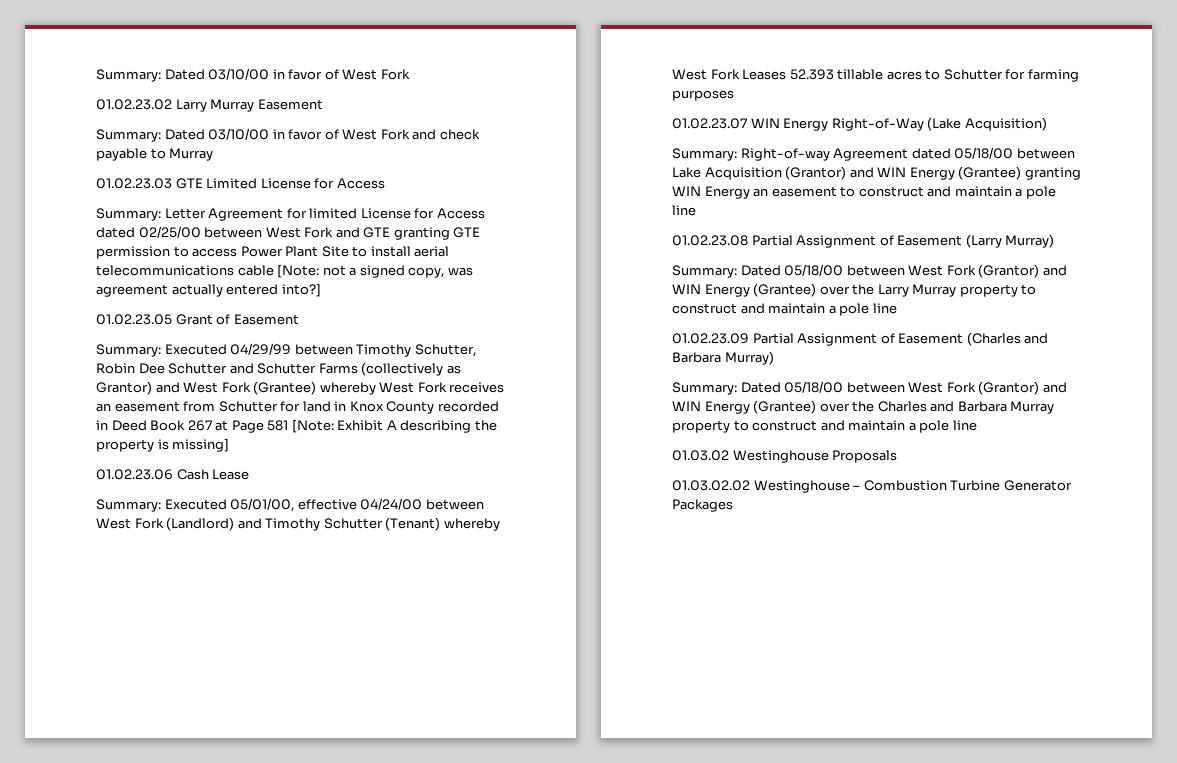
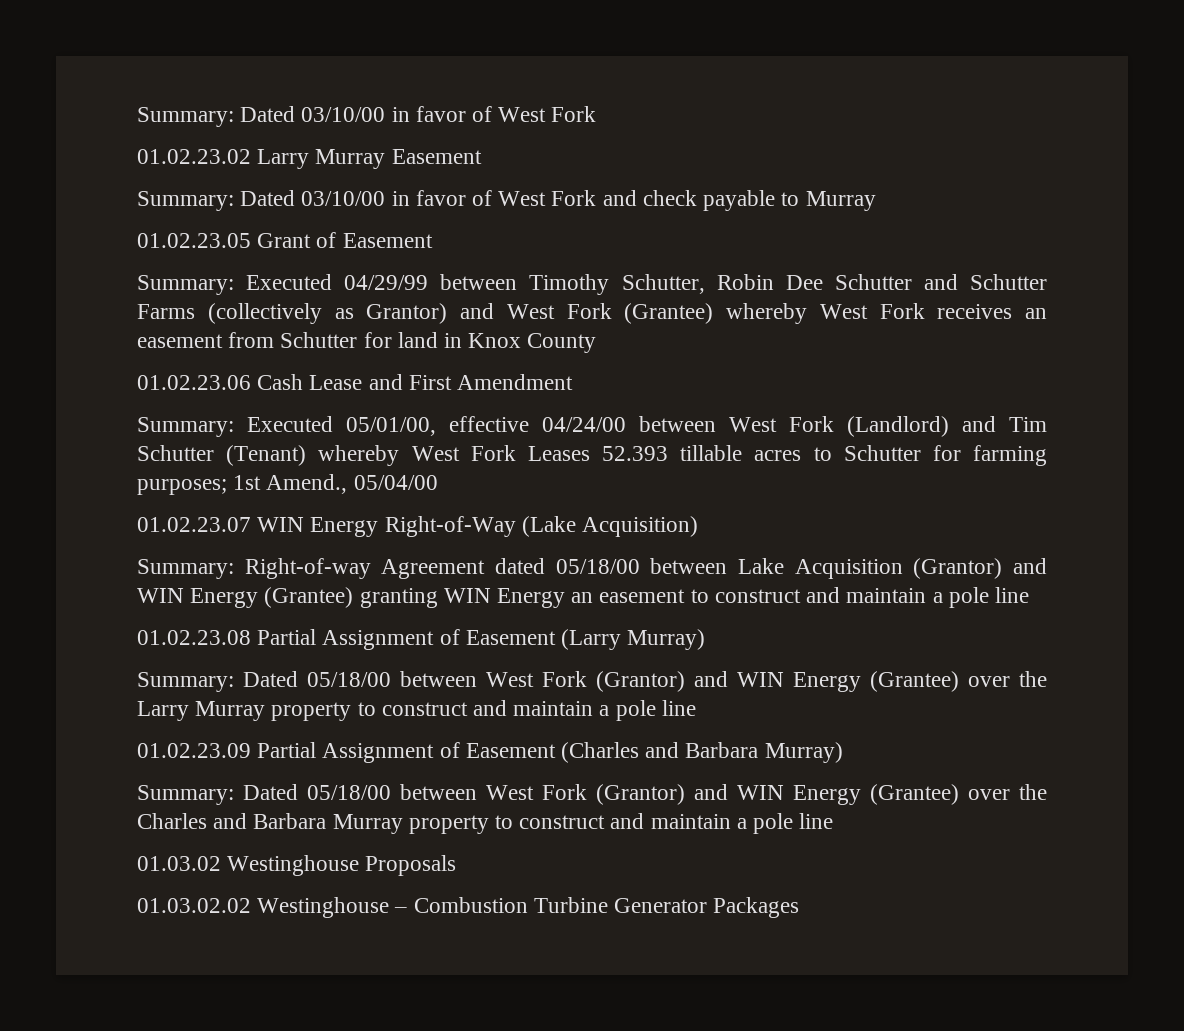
- 01.02.23.03 GTE Limited License for Access
- Summary: Letter Agreement for limited License for Access dated 02/25/00 between West Fork and GTE granting GTE permission to access Power Plant Site to install aerial telecommunications cable [Note: not a signed copy, was agreement actually entered into?]
- Summary: Executed 04/29/99 between Timothy Schutter, Robin Dee Schutter and Schutter Farms (collectively as Grantor) and West Fork (Grantee) whereby West Fork receives an easement from Schutter for land in Knox County recorded in Deed Book 267 at Page 581 [Note: Exhibit A describing the property is missing]
+ Summary: Executed 04/29/99 between Timothy Schutter, Robin Dee Schutter and Schutter Farms (collectively as Grantor) and West Fork (Grantee) whereby West Fork receives an easement from Schutter for land in Knox County
- 01.02.23.06 Cash Lease
+ 01.02.23.06 Cash Lease and First Amendment
- Summary: Executed 05/01/00, effective 04/24/00 between West Fork (Landlord) and Timothy Schutter (Tenant) whereby West Fork Leases 52.393 tillable acres to Schutter for farming purposes
+ Summary: Executed 05/01/00, effective 04/24/00 between West Fork (Landlord) and Tim Schutter (Tenant) whereby West Fork Leases 52.393 tillable acres to Schutter for farming purposes; 1st Amend., 05/04/00

